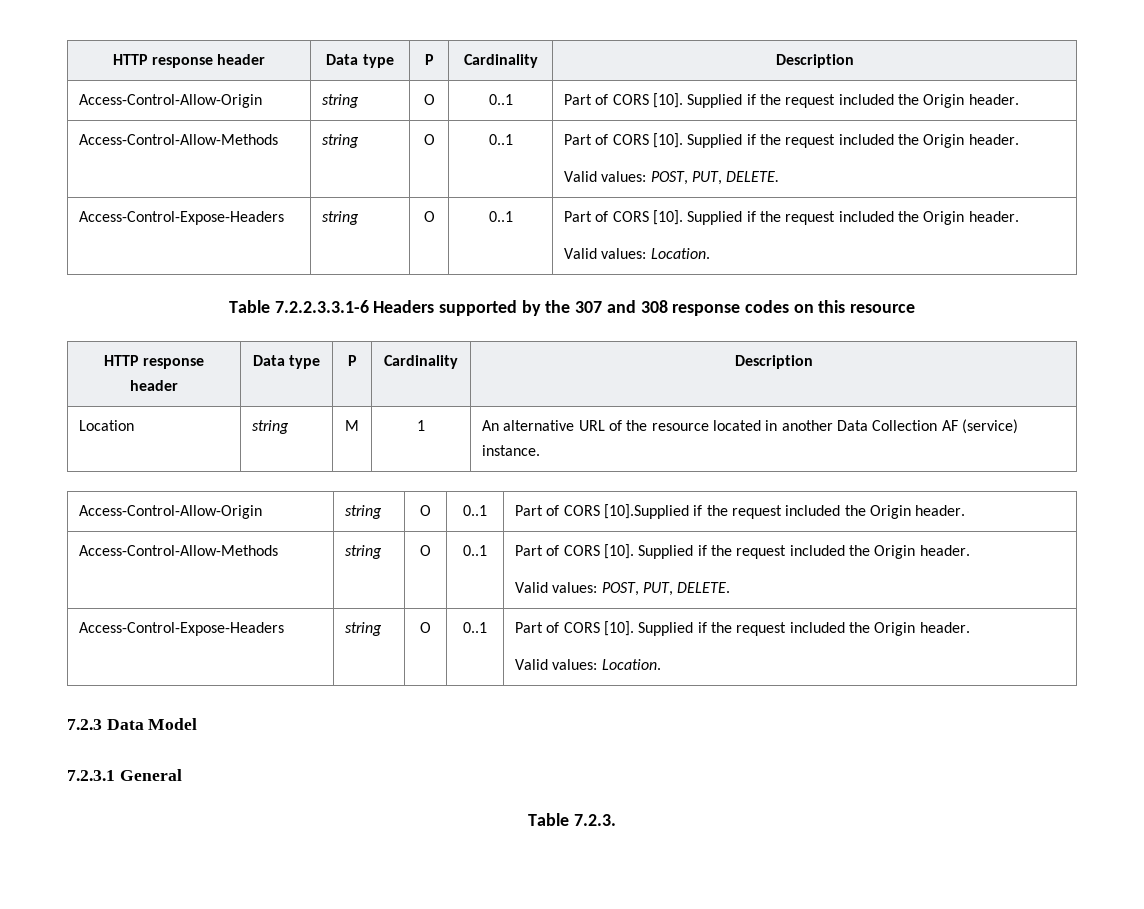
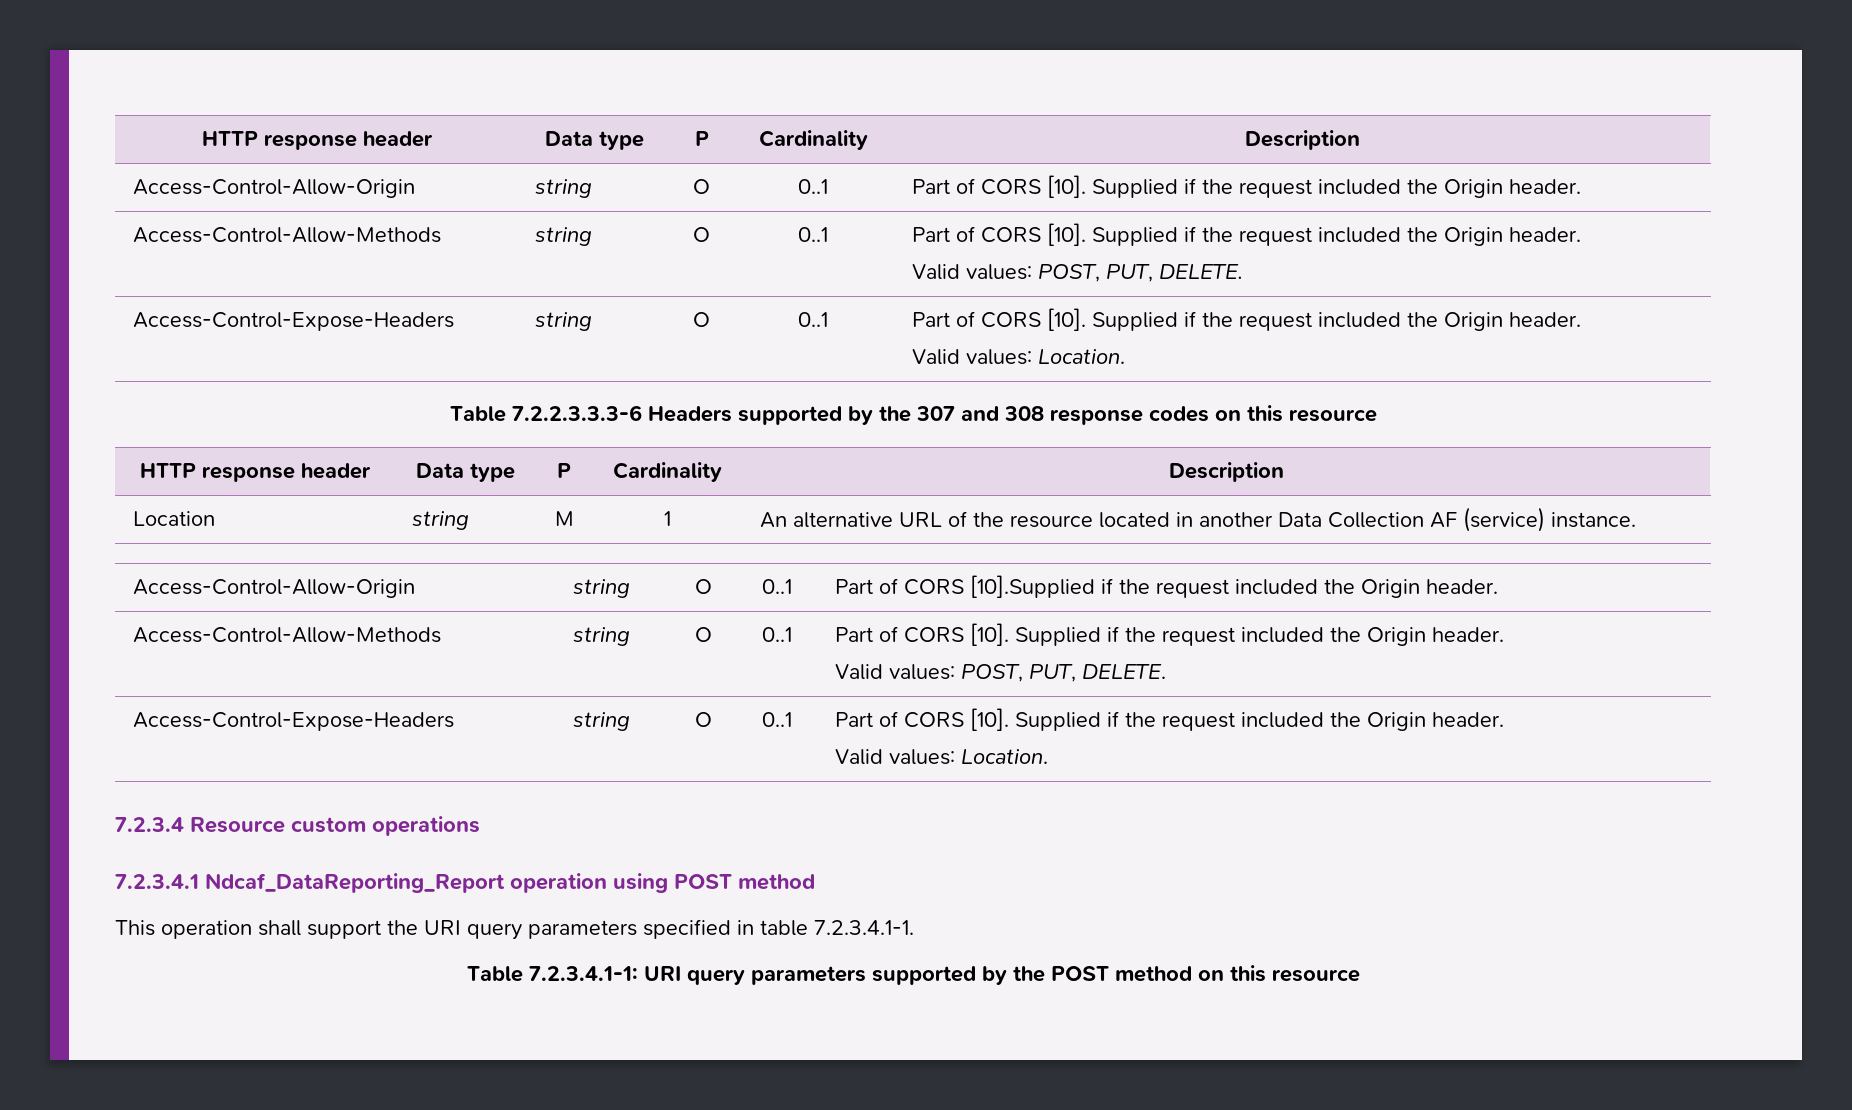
- Table 7.2.2.3.3.1-6 Headers supported by the 307 and 308 response codes on this resource
+ Table 7.2.2.3.3.3-6 Headers supported by the 307 and 308 response codes on this resource
- 7.2.3 Data Model
- 7.2.3.1 General
- Table 7.2.3.
+ 7.2.3.4 Resource custom operations
+ 7.2.3.4.1 Ndcaf_DataReporting_Report operation using POST method
+ This operation shall support the URI query parameters specified in table 7.2.3.4.1-1.
+ Table 7.2.3.4.1-1: URI query parameters supported by the POST method on this resource

